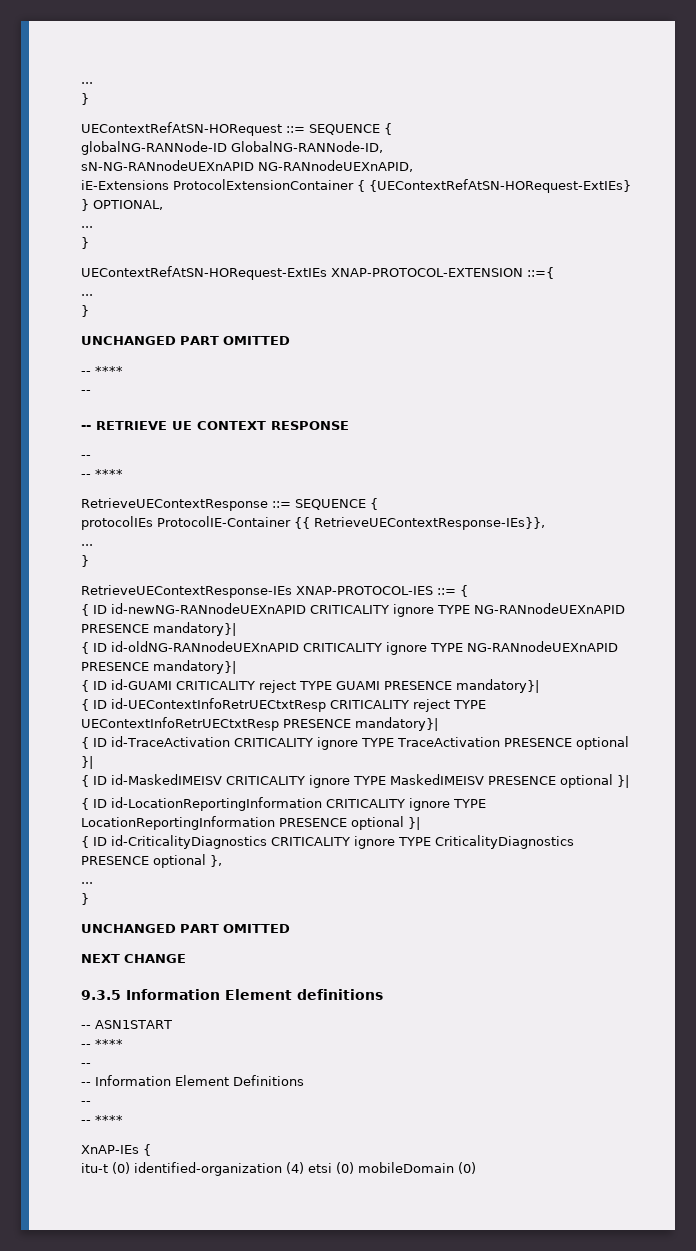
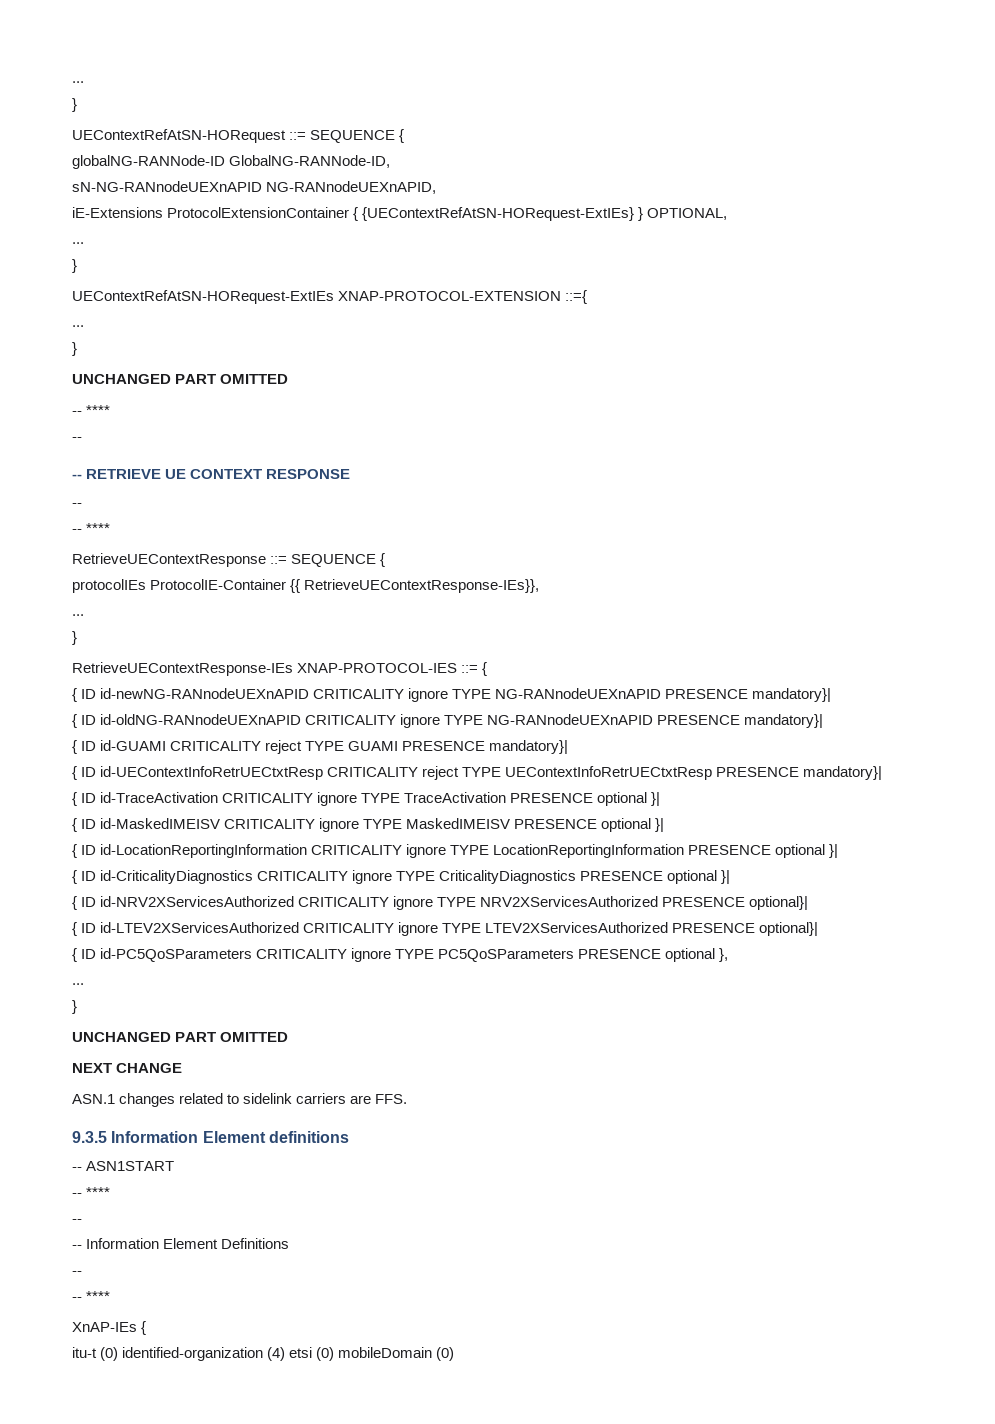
- { ID id-CriticalityDiagnostics CRITICALITY ignore TYPE CriticalityDiagnostics PRESENCE optional },
+ { ID id-CriticalityDiagnostics CRITICALITY ignore TYPE CriticalityDiagnostics PRESENCE optional }|
+ { ID id-NRV2XServicesAuthorized CRITICALITY ignore TYPE NRV2XServicesAuthorized PRESENCE optional}|
+ { ID id-LTEV2XServicesAuthorized CRITICALITY ignore TYPE LTEV2XServicesAuthorized PRESENCE optional}|
+ { ID id-PC5QoSParameters CRITICALITY ignore TYPE PC5QoSParameters PRESENCE optional },
+ ASN.1 changes related to sidelink carriers are FFS.

